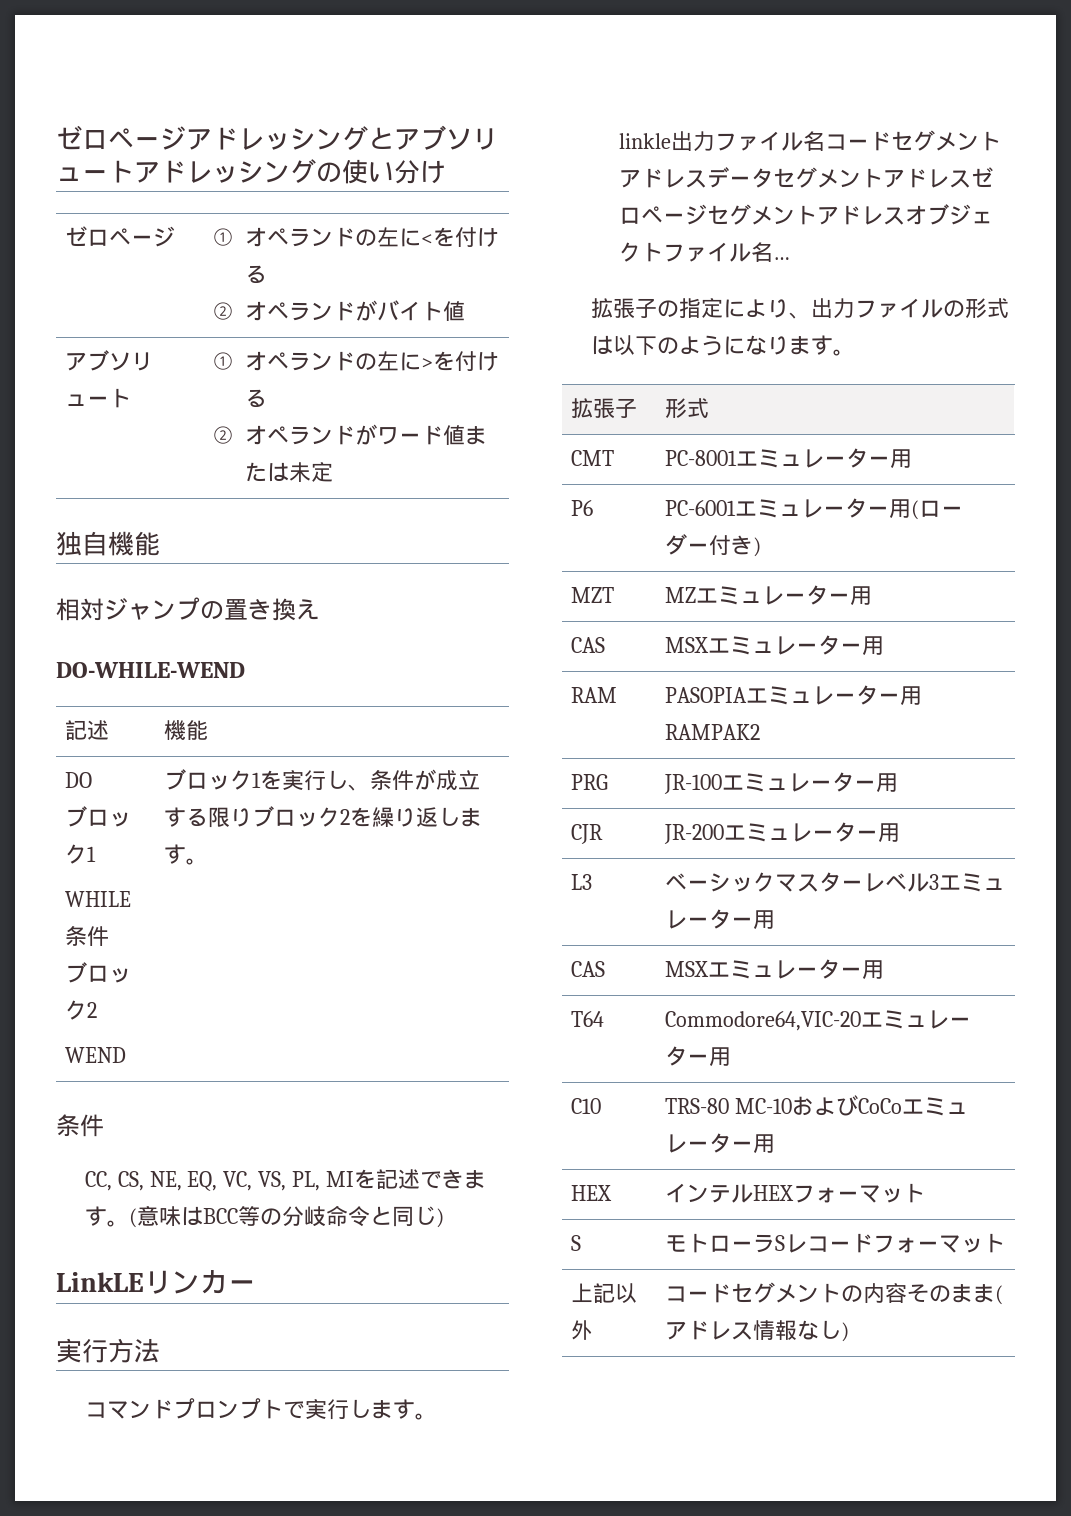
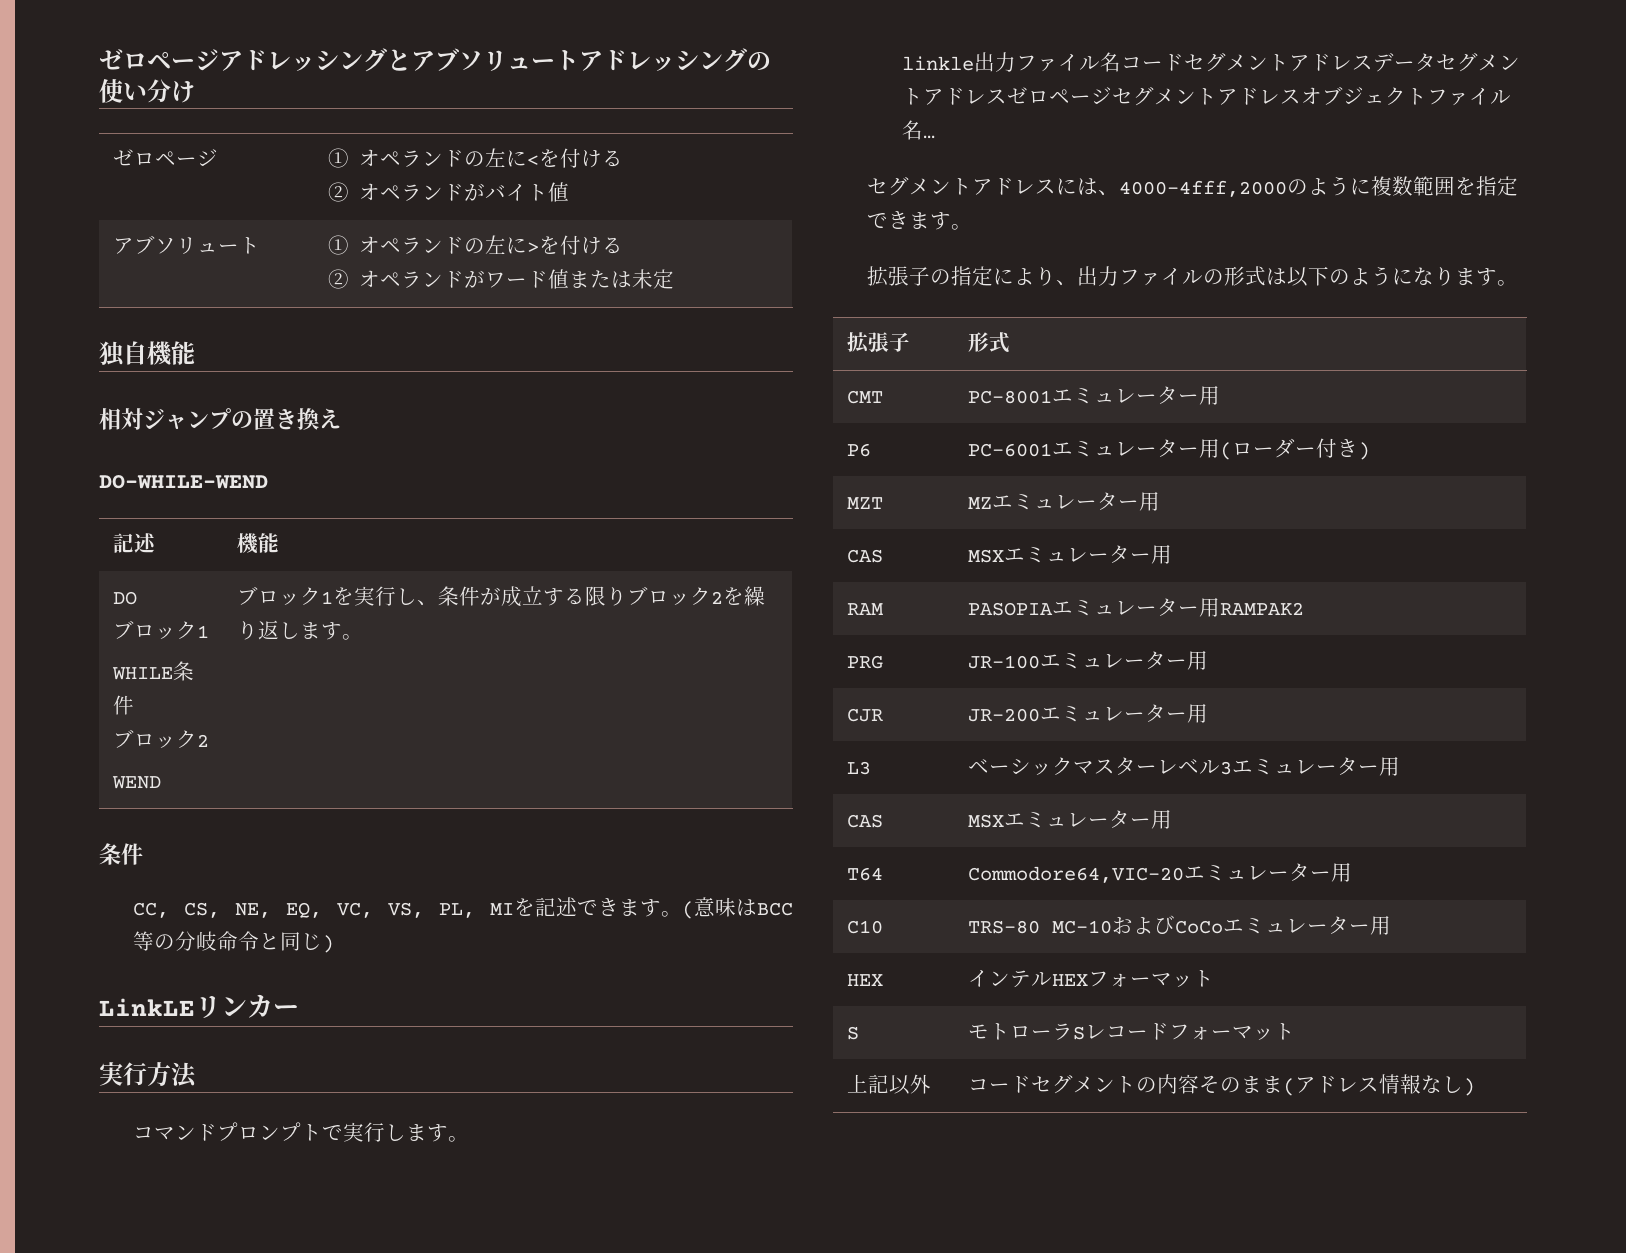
+ セグメントアドレスには、4000-4fff,2000のように複数範囲を指定できます。

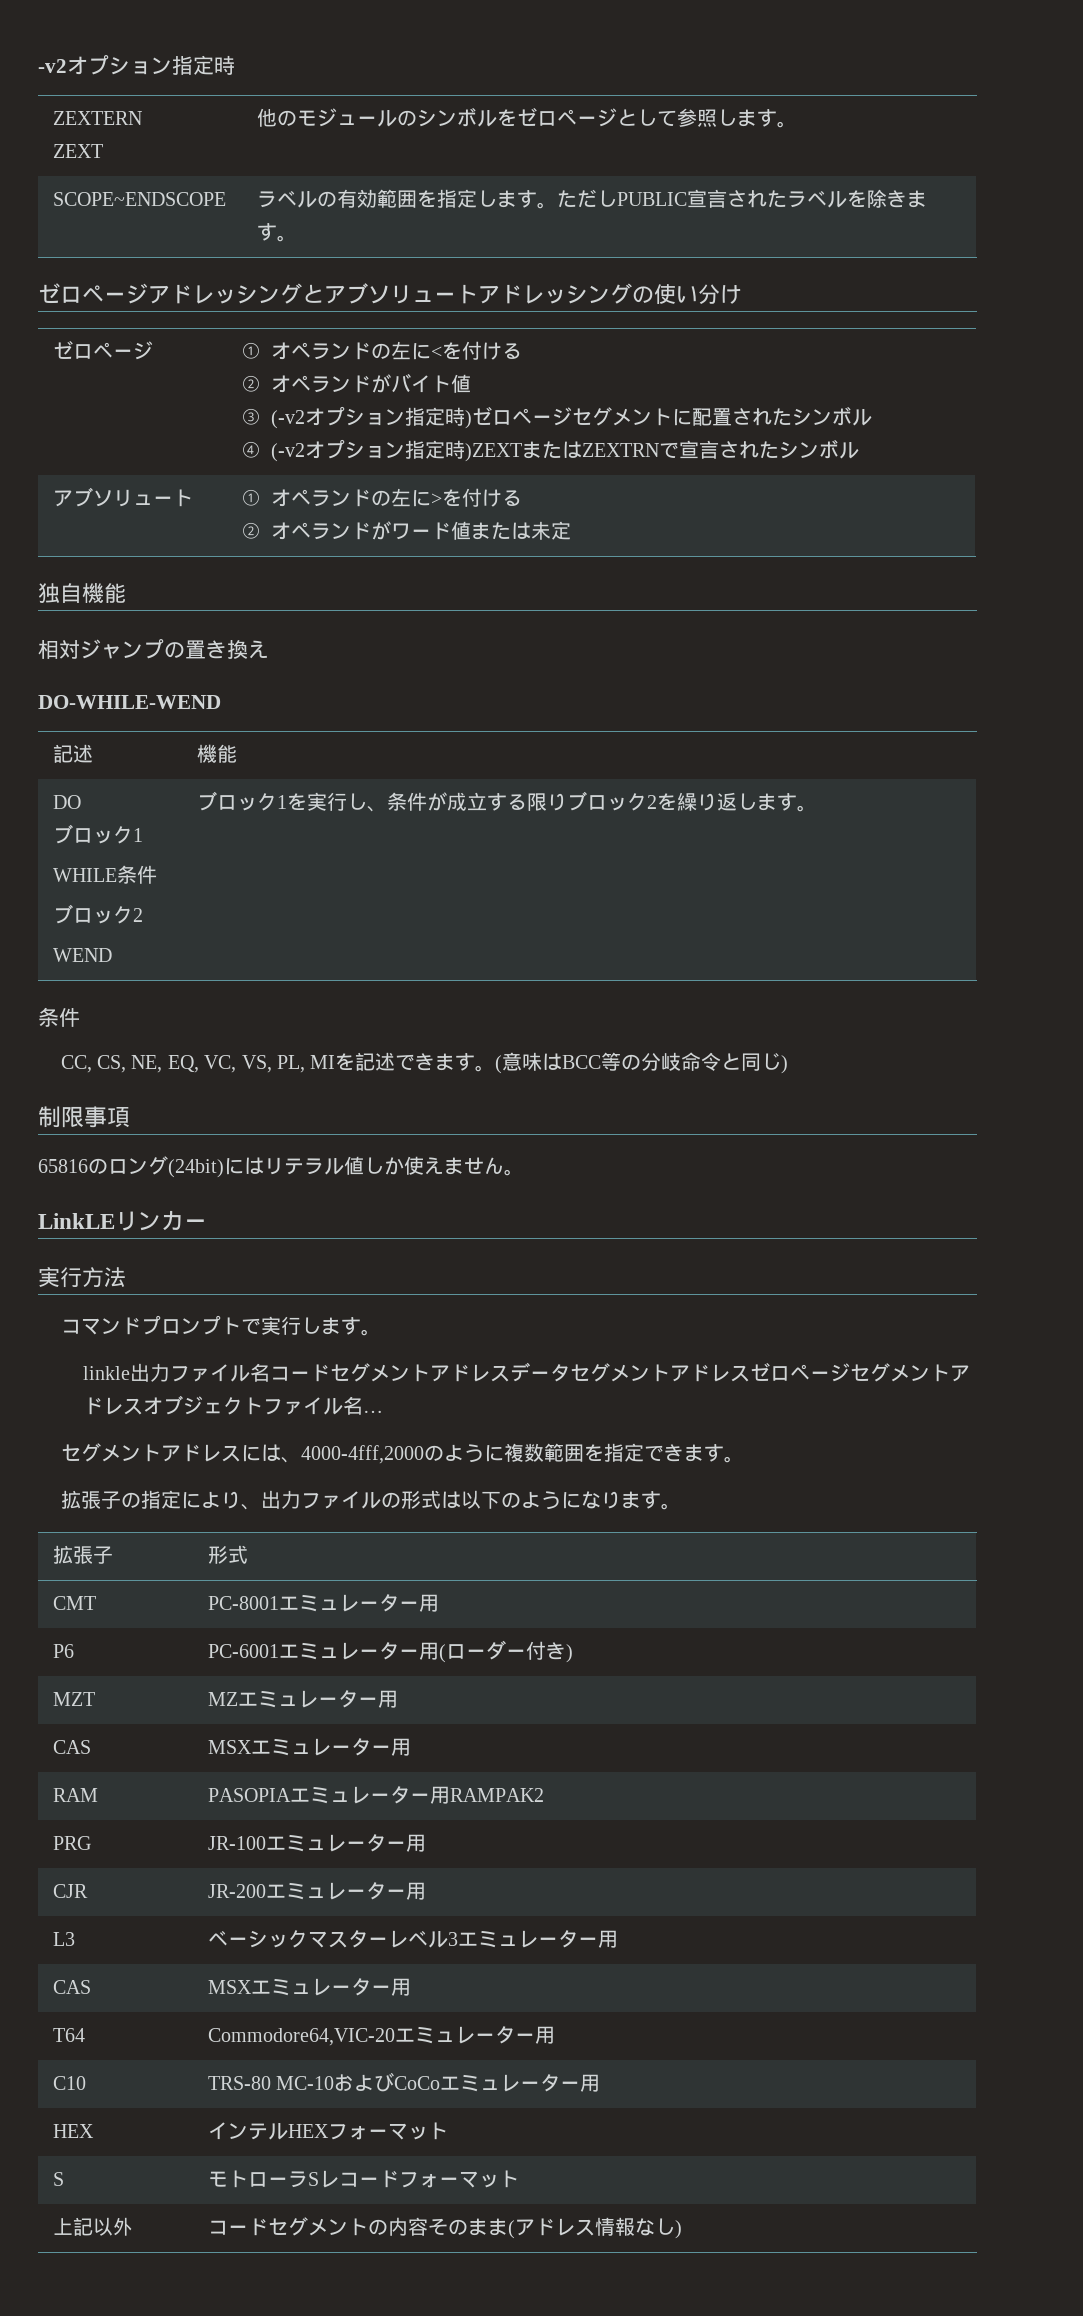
+ -v2オプション指定時
+ ZEXTERN
+ ZEXT | 他のモジュールのシンボルをゼロページとして参照します。
+ SCOPE~ENDSCOPE | ラベルの有効範囲を指定します。ただしPUBLIC宣言されたラベルを除きます。
+ ③ (-v2オプション指定時)ゼロページセグメントに配置されたシンボル
+ ④ (-v2オプション指定時)ZEXTまたはZEXTRNで宣言されたシンボル
+ 制限事項
+ 65816のロング(24bit)にはリテラル値しか使えません。

